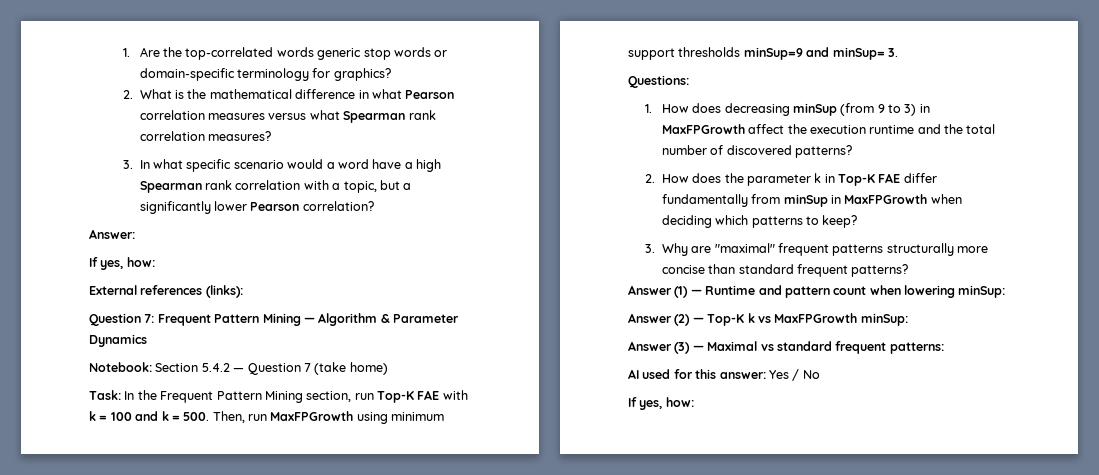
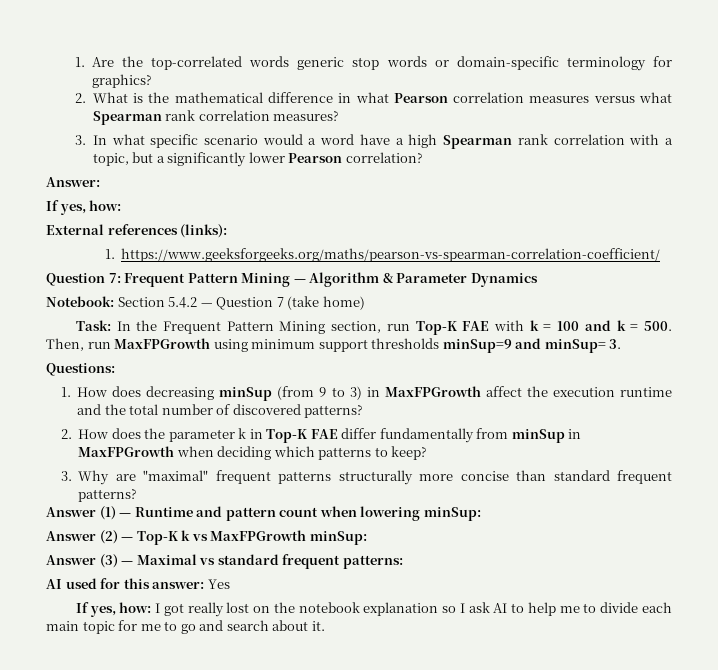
+ 1. https://www.geeksforgeeks.org/maths/pearson-vs-spearman-correlation-coefficient/
- AI used for this answer: Yes / No
- If yes, how:
+ AI used for this answer: Yes
+ If yes, how: I got really lost on the notebook explanation so I ask AI to help me to divide each main topic for me to go and search about it.

